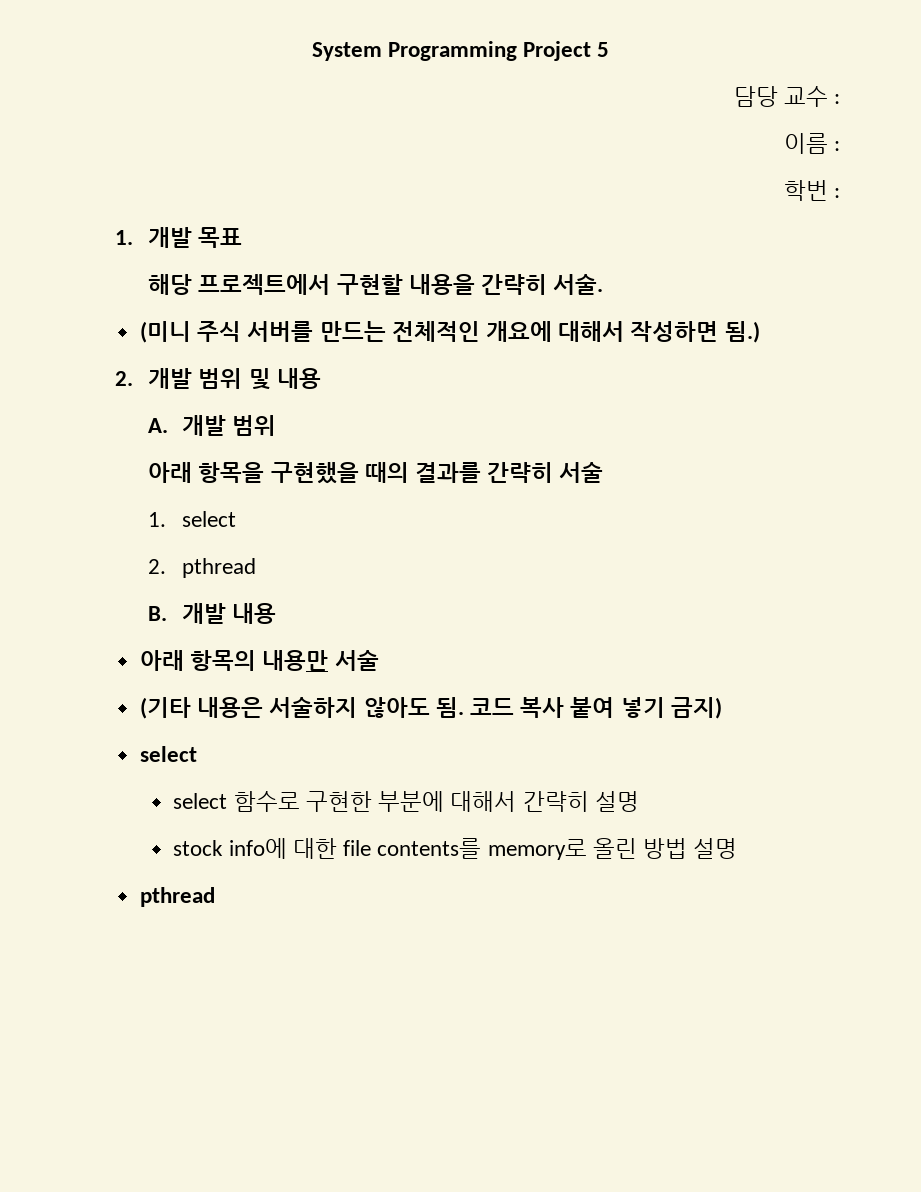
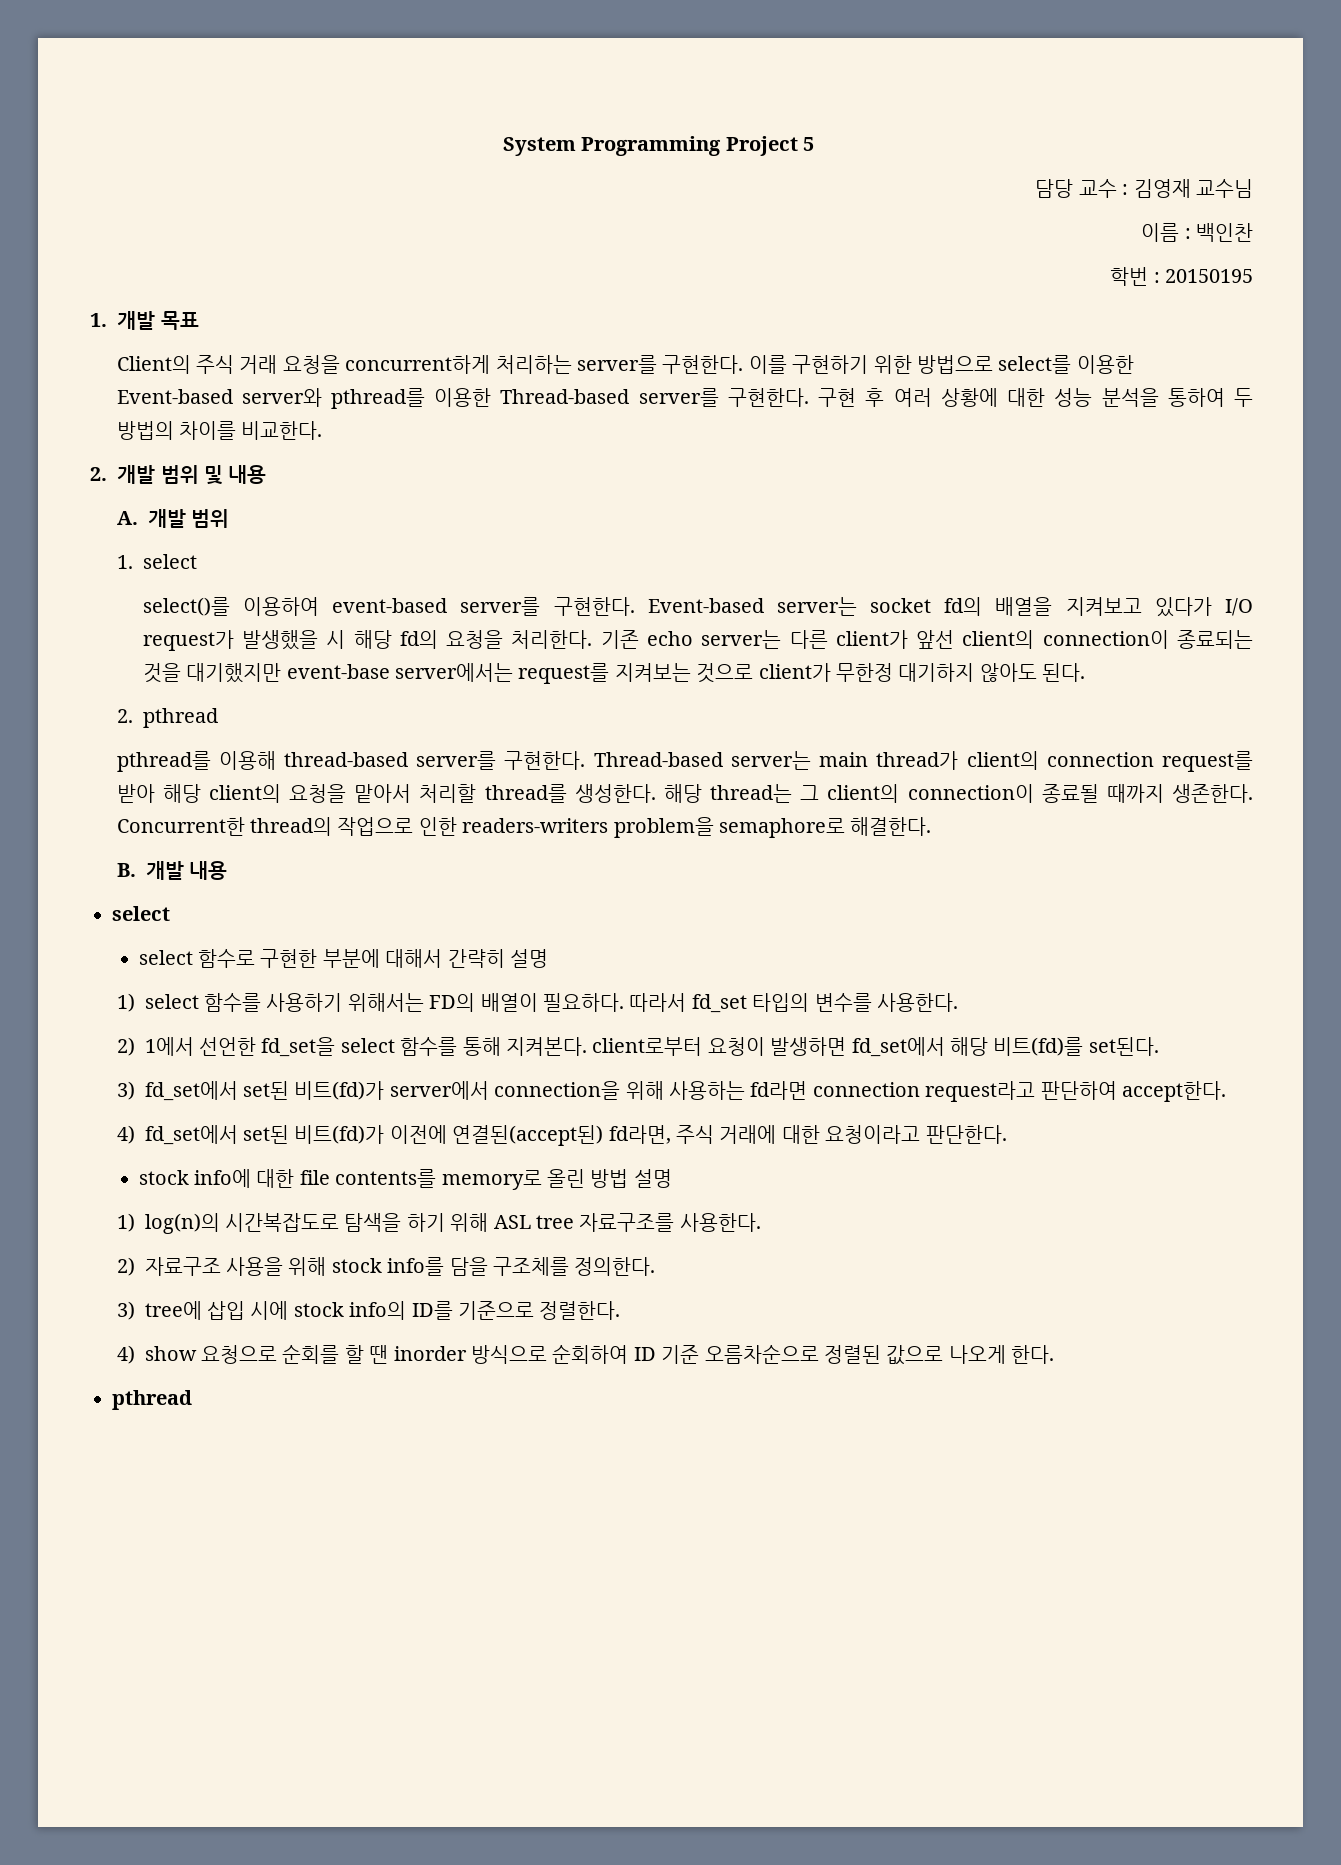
- 담당 교수 :
+ 담당 교수 : 김영재 교수님
- 이름 :
+ 이름 : 백인찬
- 학번 :
+ 학번 : 20150195
- 해당 프로젝트에서 구현할 내용을 간략히 서술.
- (미니 주식 서버를 만드는 전체적인 개요에 대해서 작성하면 됨.)
+ Client의 주식 거래 요청을 concurrent하게 처리하는 server를 구현한다. 이를 구현하기 위한 방법으로 select를 이용한 Event-based server와 pthread를 이용한 Thread-based server를 구현한다. 구현 후 여러 상황에 대한 성능 분석을 통하여 두 방법의 차이를 비교한다.
- 아래 항목을 구현했을 때의 결과를 간략히 서술
  1. select
+ select()를 이용하여 event-based server를 구현한다. Event-based server는 socket fd의 배열을 지켜보고 있다가 I/O request가 발생했을 시 해당 fd의 요청을 처리한다. 기존 echo server는 다른 client가 앞선 client의 connection이 종료되는 것을 대기했지만 event-base server에서는 request를 지켜보는 것으로 client가 무한정 대기하지 않아도 된다.
  2. pthread
+ pthread를 이용해 thread-based server를 구현한다. Thread-based server는 main thread가 client의 connection request를 받아 해당 client의 요청을 맡아서 처리할 thread를 생성한다. 해당 thread는 그 client의 connection이 종료될 때까지 생존한다. Concurrent한 thread의 작업으로 인한 readers-writers problem을 semaphore로 해결한다.
  B. 개발 내용
- 아래 항목의 내용만 서술
- (기타 내용은 서술하지 않아도 됨. 코드 복사 붙여 넣기 금지)
+ 1) select 함수를 사용하기 위해서는 FD의 배열이 필요하다. 따라서 fd_set 타입의 변수를 사용한다.
+ 2) 1에서 선언한 fd_set을 select 함수를 통해 지켜본다. client로부터 요청이 발생하면 fd_set에서 해당 비트(fd)를 set된다.
+ 3) fd_set에서 set된 비트(fd)가 server에서 connection을 위해 사용하는 fd라면 connection request라고 판단하여 accept한다.
+ 4) fd_set에서 set된 비트(fd)가 이전에 연결된(accept된) fd라면, 주식 거래에 대한 요청이라고 판단한다.
+ 1) log(n)의 시간복잡도로 탐색을 하기 위해 ASL tree 자료구조를 사용한다.
+ 2) 자료구조 사용을 위해 stock info를 담을 구조체를 정의한다.
+ 3) tree에 삽입 시에 stock info의 ID를 기준으로 정렬한다.
+ 4) show 요청으로 순회를 할 땐 inorder 방식으로 순회하여 ID 기준 오름차순으로 정렬된 값으로 나오게 한다.

